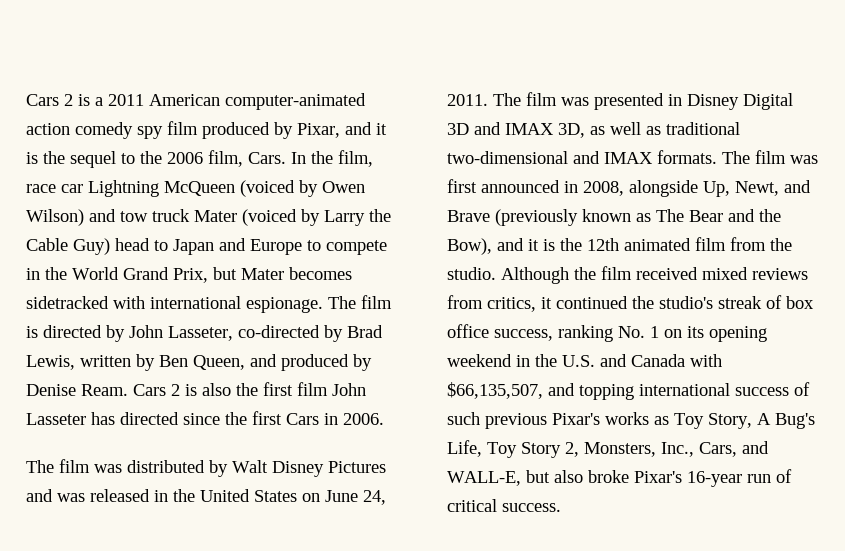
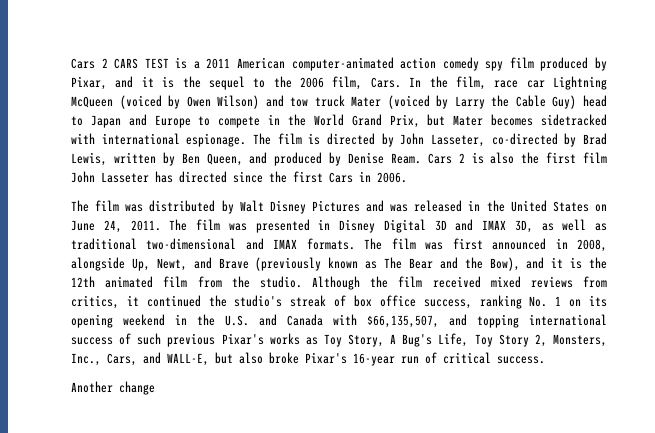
- Cars 2 is a 2011 American computer-animated action comedy spy film produced by Pixar, and it is the sequel to the 2006 film, Cars.
+ Cars 2 CARS TEST is a 2011 American computer-animated action comedy spy film produced by Pixar, and it is the sequel to the 2006 film, Cars.
+ Another change

